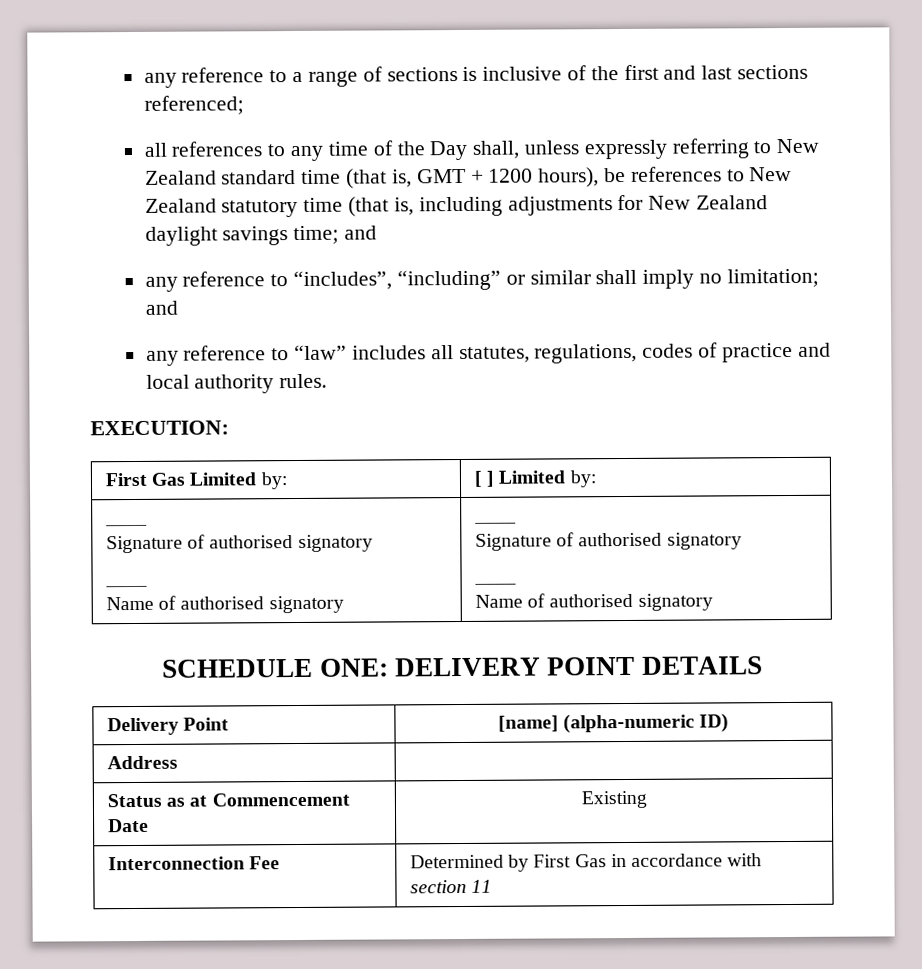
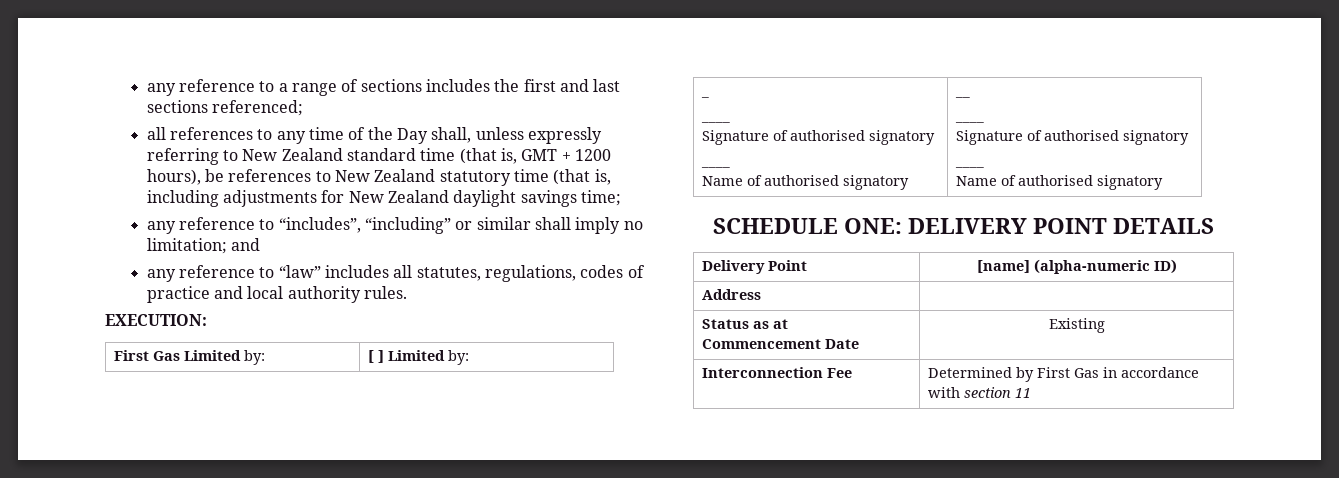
- any reference to a range of sections is inclusive of the first and last sections referenced;
+ any reference to a range of sections includes the first and last sections referenced;
- all references to any time of the Day shall, unless expressly referring to New Zealand standard time (that is, GMT + 1200 hours), be references to New Zealand statutory time (that is, including adjustments for New Zealand daylight savings time; and
+ all references to any time of the Day shall, unless expressly referring to New Zealand standard time (that is, GMT + 1200 hours), be references to New Zealand statutory time (that is, including adjustments for New Zealand daylight savings time;
  First Gas Limited by: | [ ] Limited by:
+ _
  ____
  Signature of authorised signatory
  ____
- Name of authorised signatory | ____
+ Name of authorised signatory | __
+ ____

